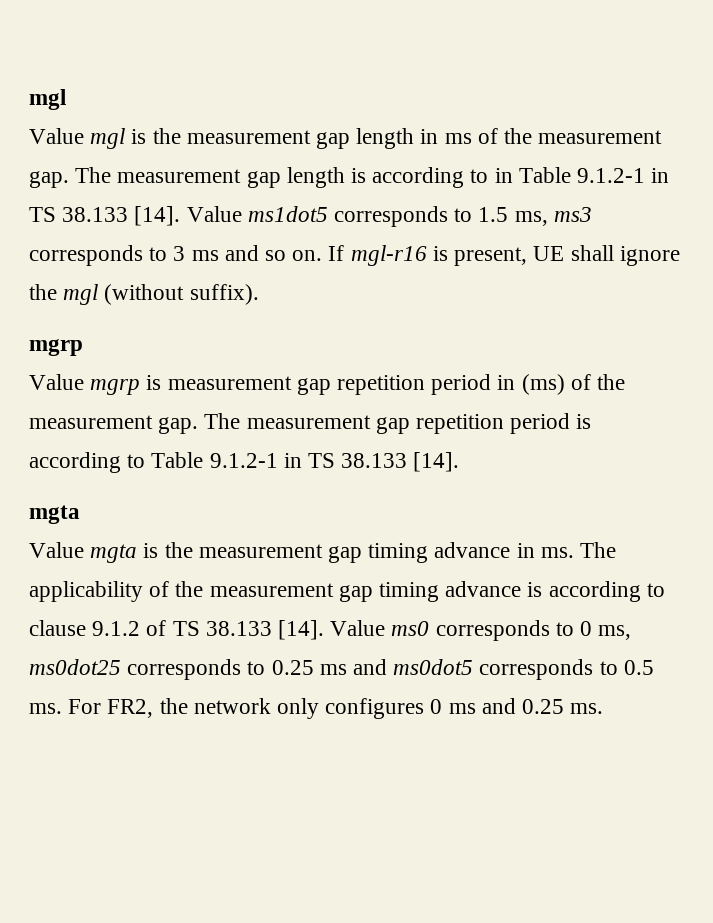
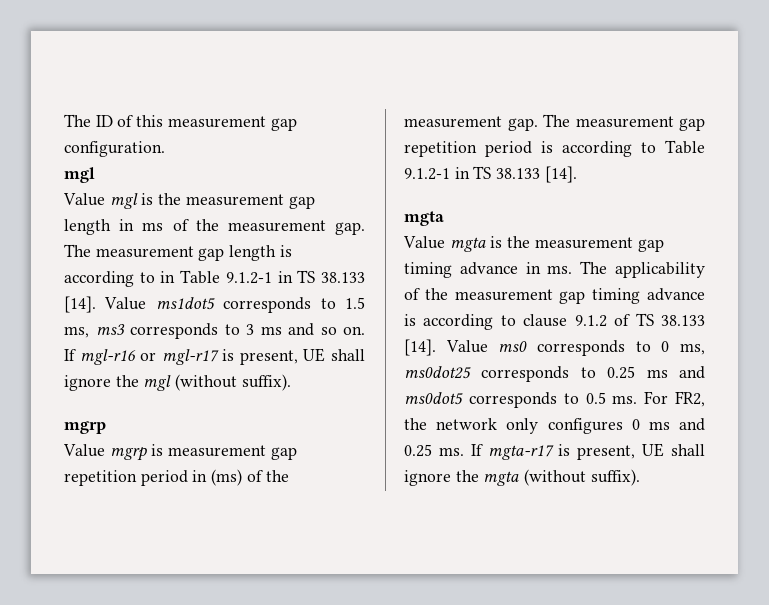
+ The ID of this measurement gap configuration.
- If mgl-r16 is present, UE shall ignore the mgl (without suffix).
+ If mgl-r16 or mgl-r17 is present, UE shall ignore the mgl (without suffix).
+ If mgta-r17 is present, UE shall ignore the mgta (without suffix).

